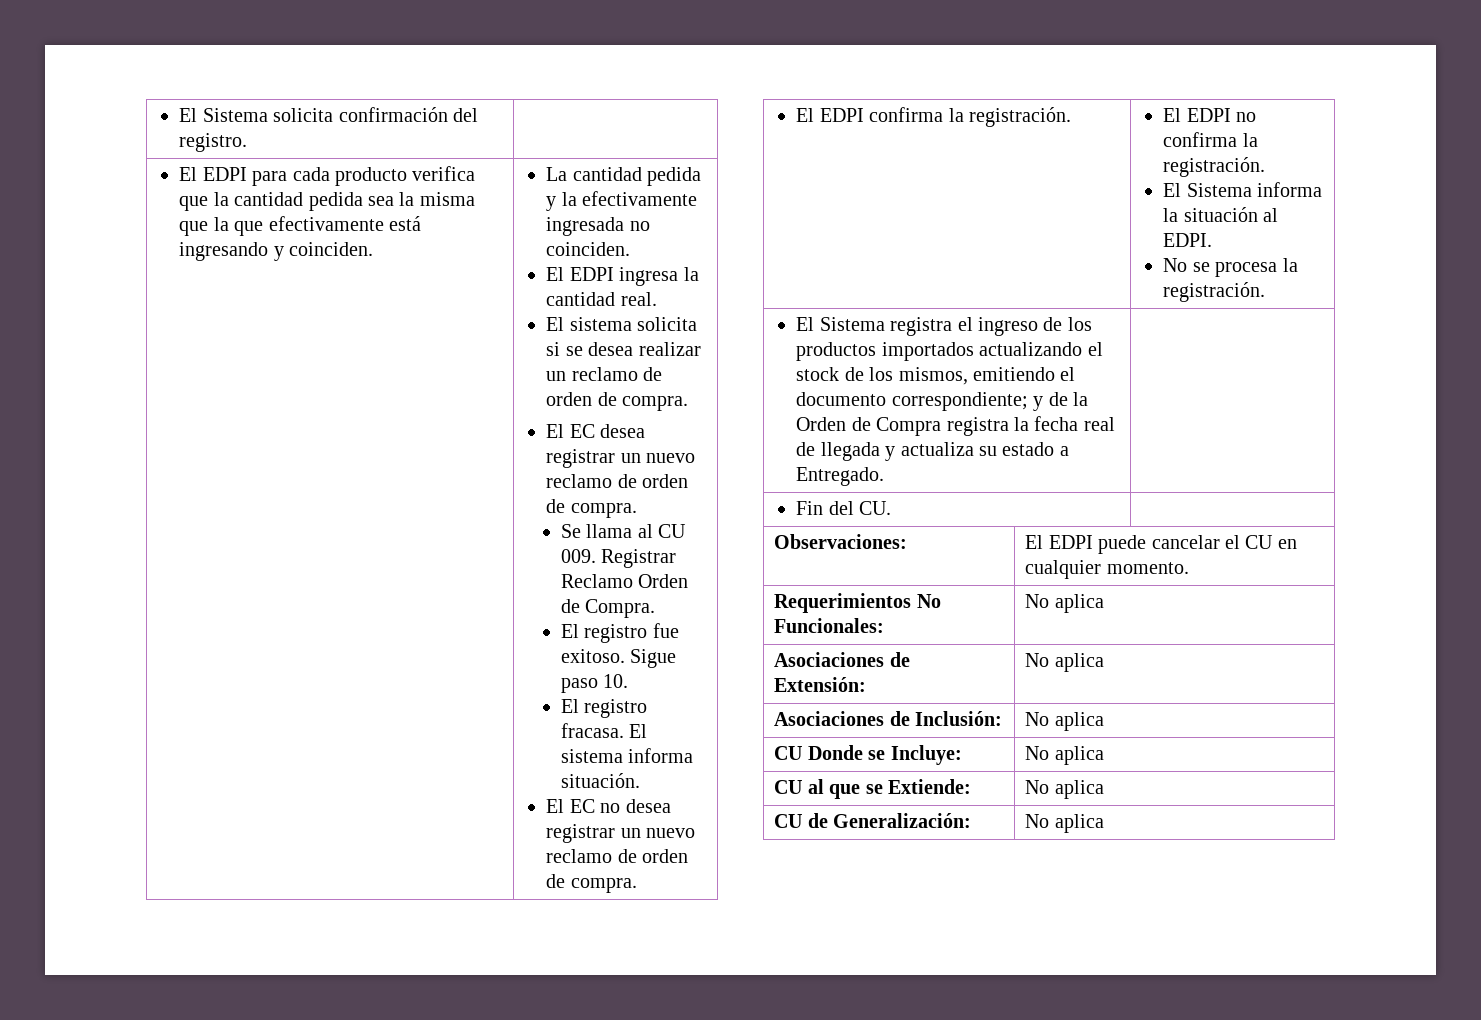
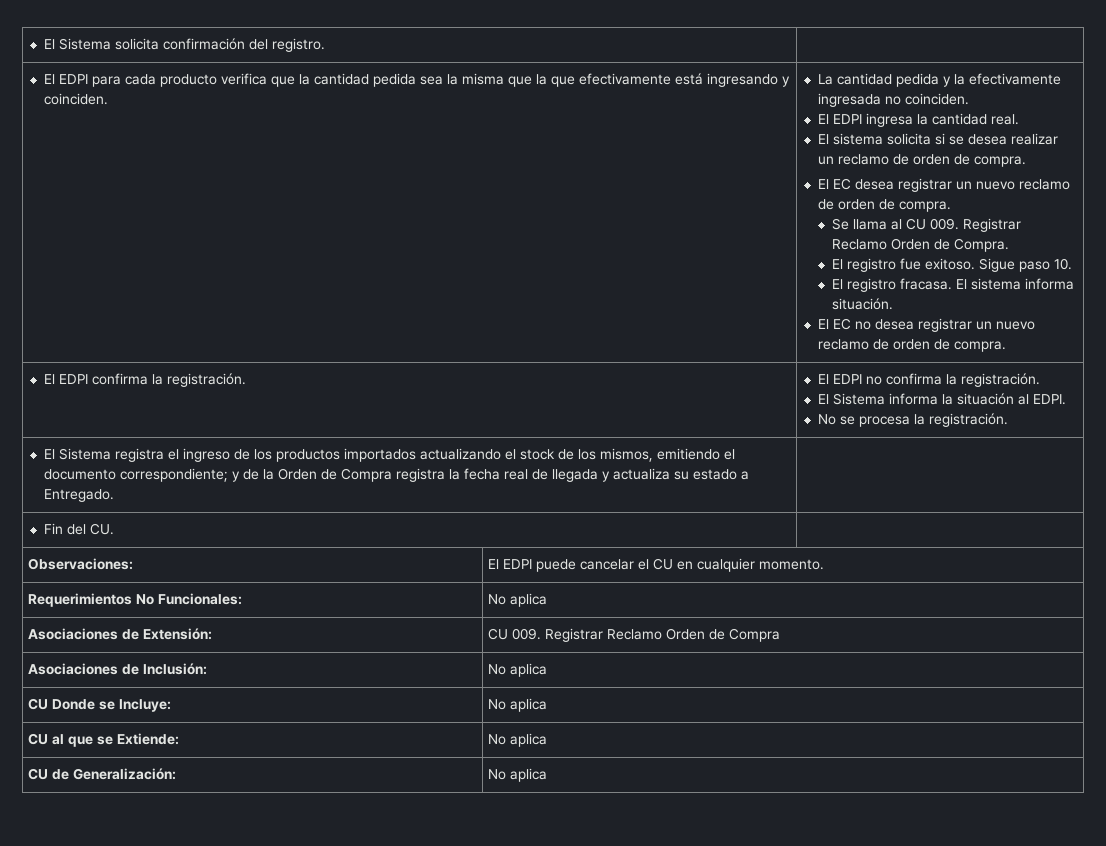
- Asociaciones de Extensión: | No aplica
+ Asociaciones de Extensión: | CU 009. Registrar Reclamo Orden de Compra

